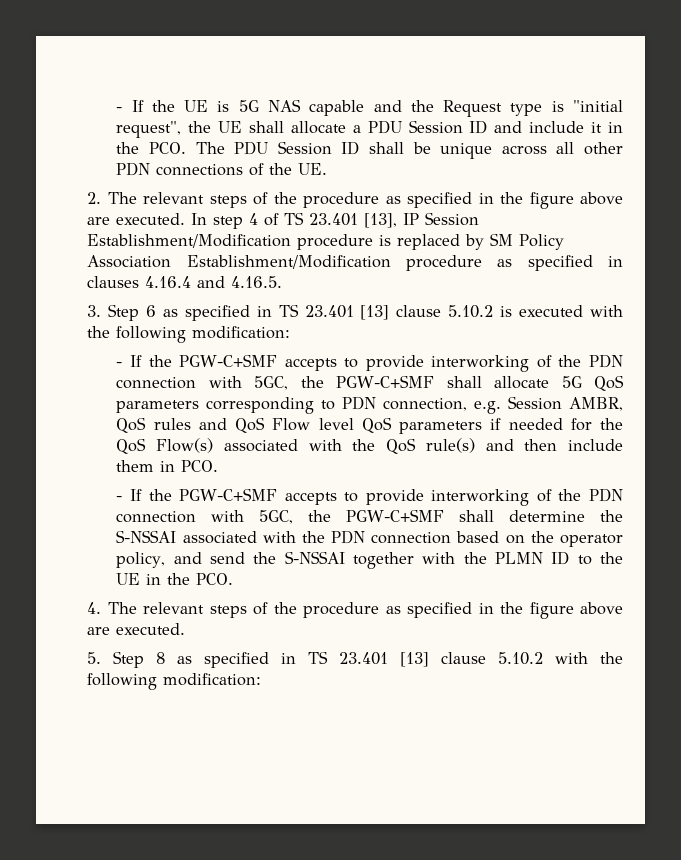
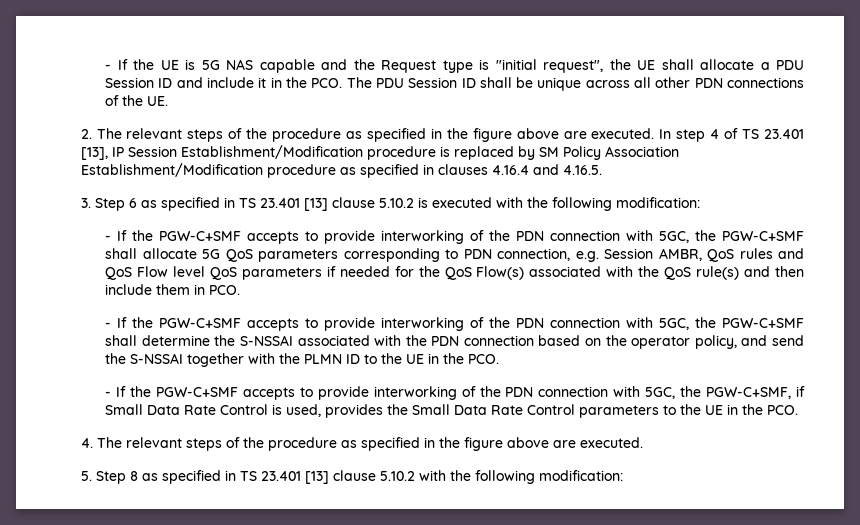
+ - If the PGW-C+SMF accepts to provide interworking of the PDN connection with 5GC, the PGW-C+SMF, if Small Data Rate Control is used, provides the Small Data Rate Control parameters to the UE in the PCO.

